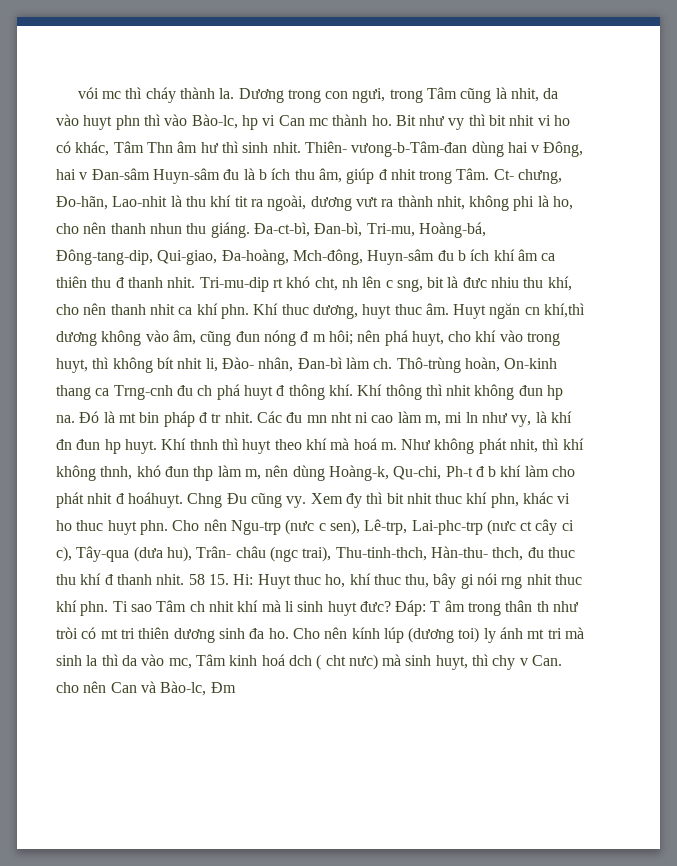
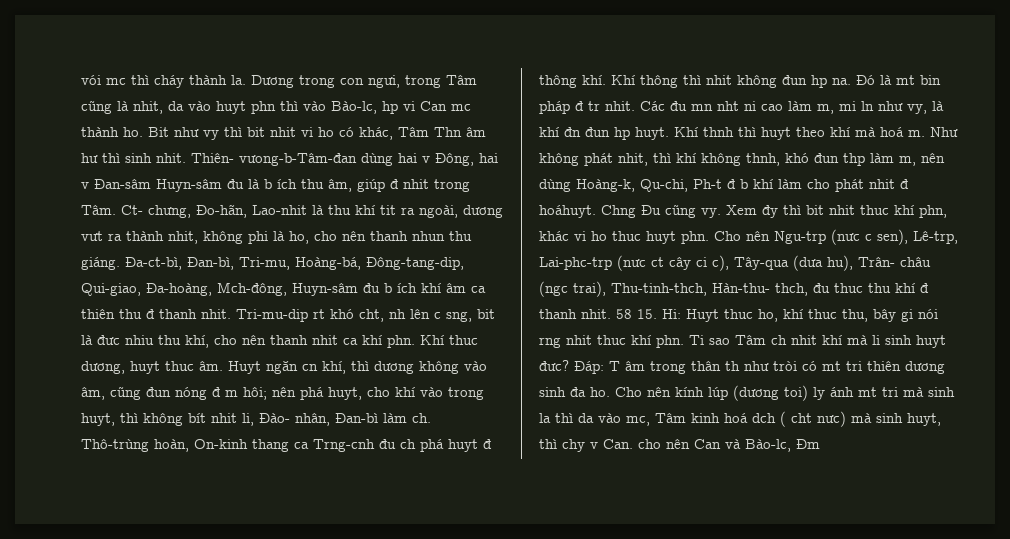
- Huyt ngăn cn khí,thì dương không vào âm, cũng đun nóng đ m hôi; nên phá huyt, cho khí vào trong huyt, thì không bít nhit li, Đào- nhân, Đan-bì làm ch. Thô-trùng hoàn, On-kinh thang ca Trng-cnh đu ch phá huyt đ thông khí.
+ Huyt ngăn cn khí, thì dương không vào âm, cũng đun nóng đ m hôi; nên phá huyt, cho khí vào trong huyt, thì không bít nhit li, Đào- nhân, Đan-bì làm ch. Thô-trùng hoàn, On-kinh thang ca Trng-cnh đu ch phá huyt đ thông khí.

